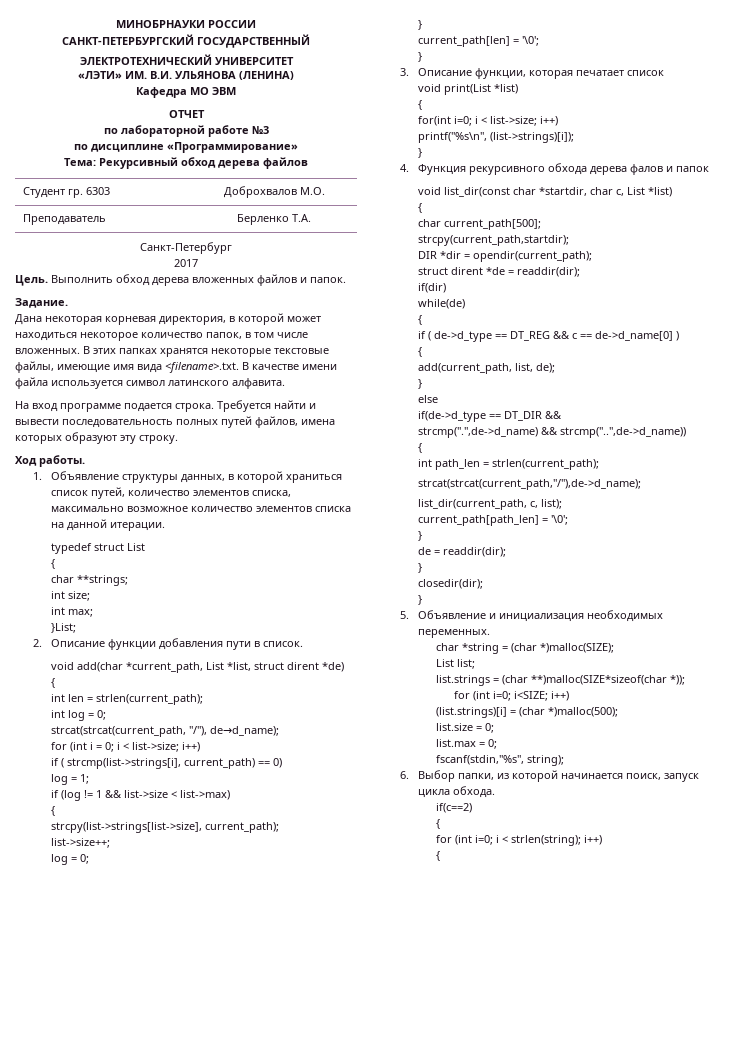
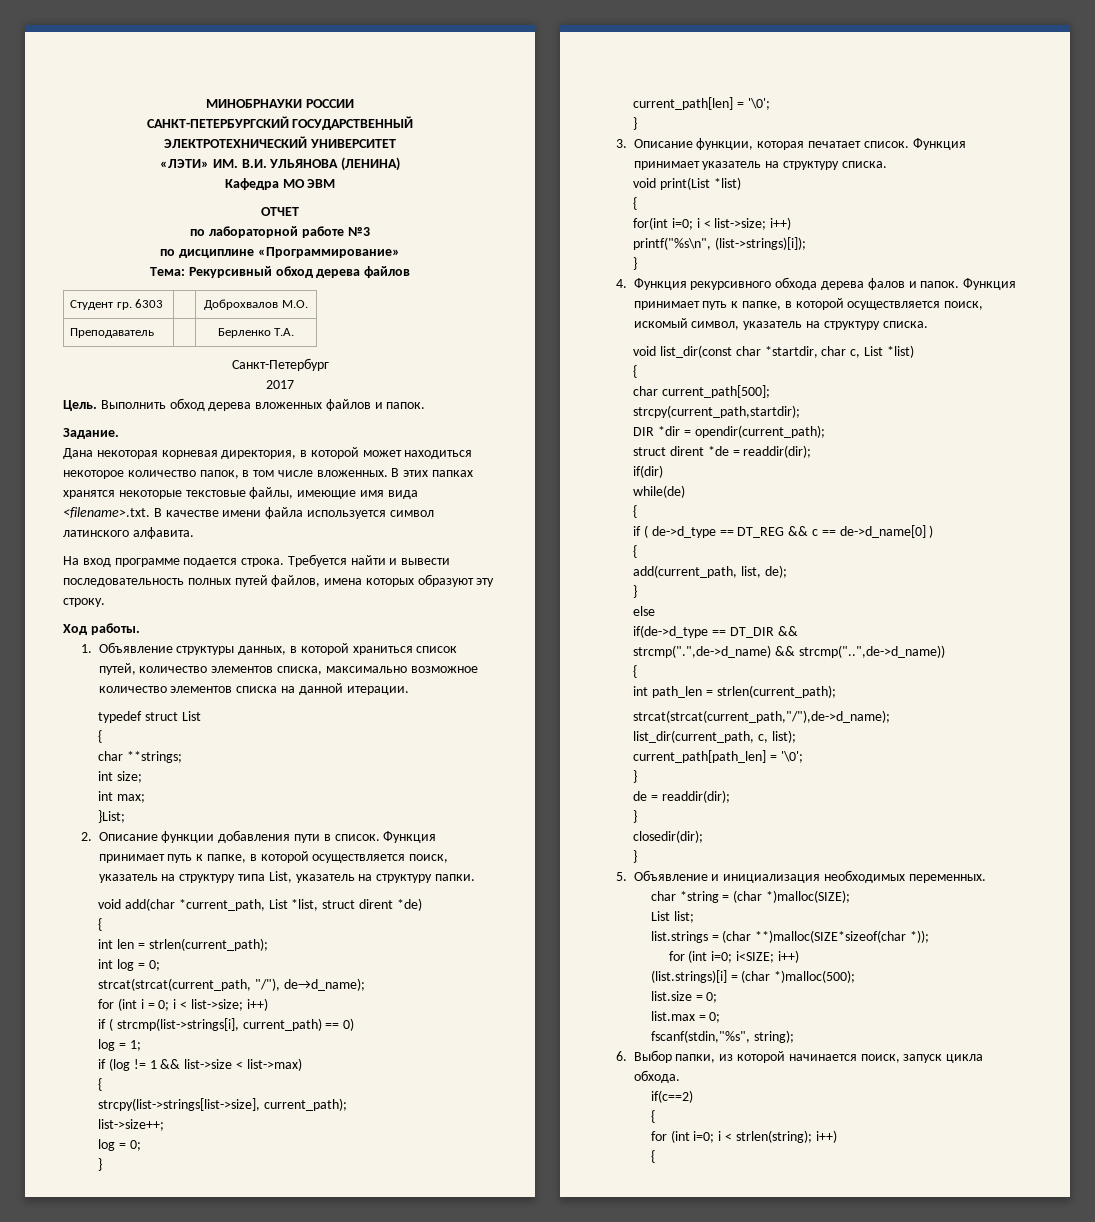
+ Функция принимает путь к папке, в которой осуществляется поиск, указатель на структуру типа List, указатель на структуру папки.
- 3. Описание функции, которая печатает список
+ 3. Описание функции, которая печатает список. Функция принимает указатель на структуру списка.
- 4. Функция рекурсивного обхода дерева фалов и папок
+ 4. Функция рекурсивного обхода дерева фалов и папок. Функция принимает путь к папке, в которой осуществляется поиск, искомый символ, указатель на структуру списка.

